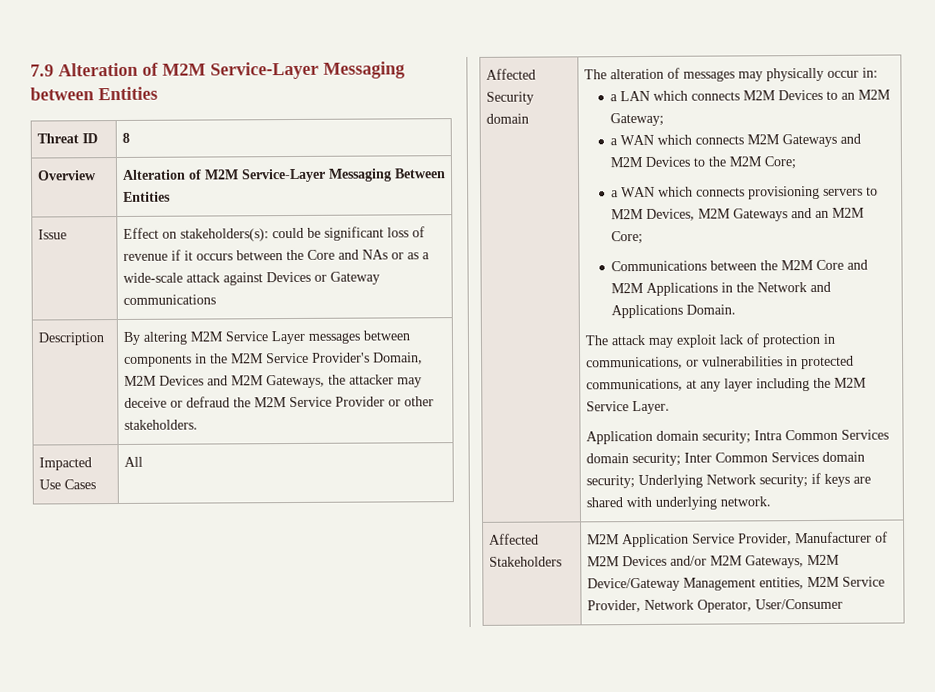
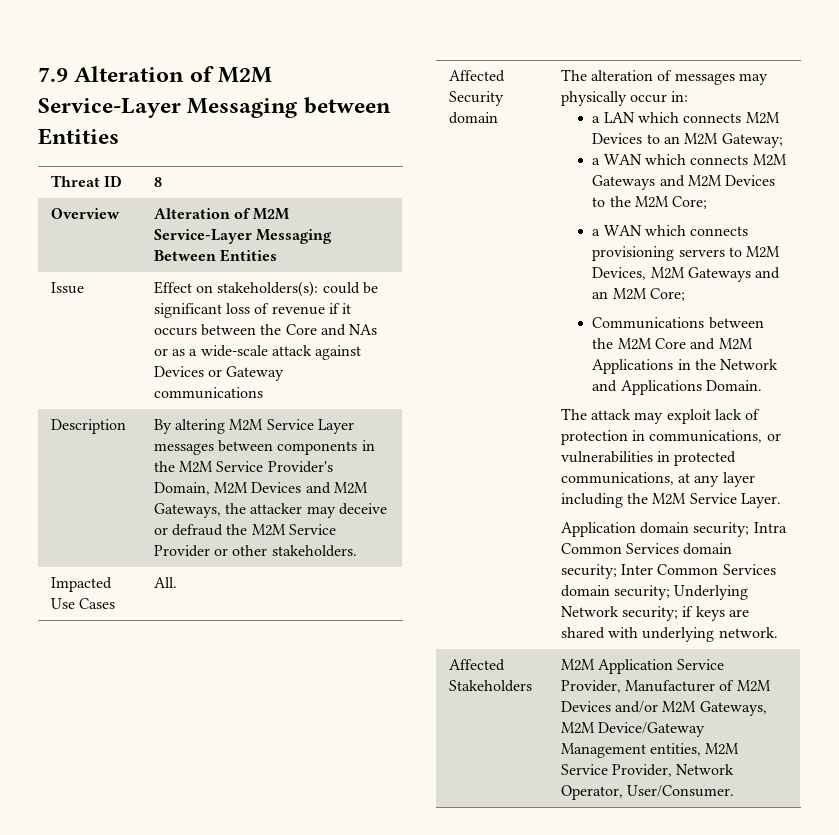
- Impacted Use Cases | All
+ Impacted Use Cases | All.
- Affected Stakeholders | M2M Application Service Provider, Manufacturer of M2M Devices and/or M2M Gateways, M2M Device/Gateway Management entities, M2M Service Provider, Network Operator, User/Consumer
+ Affected Stakeholders | M2M Application Service Provider, Manufacturer of M2M Devices and/or M2M Gateways, M2M Device/Gateway Management entities, M2M Service Provider, Network Operator, User/Consumer.

